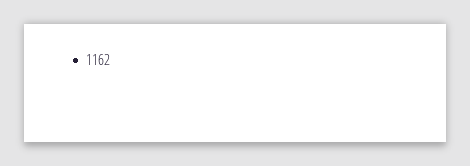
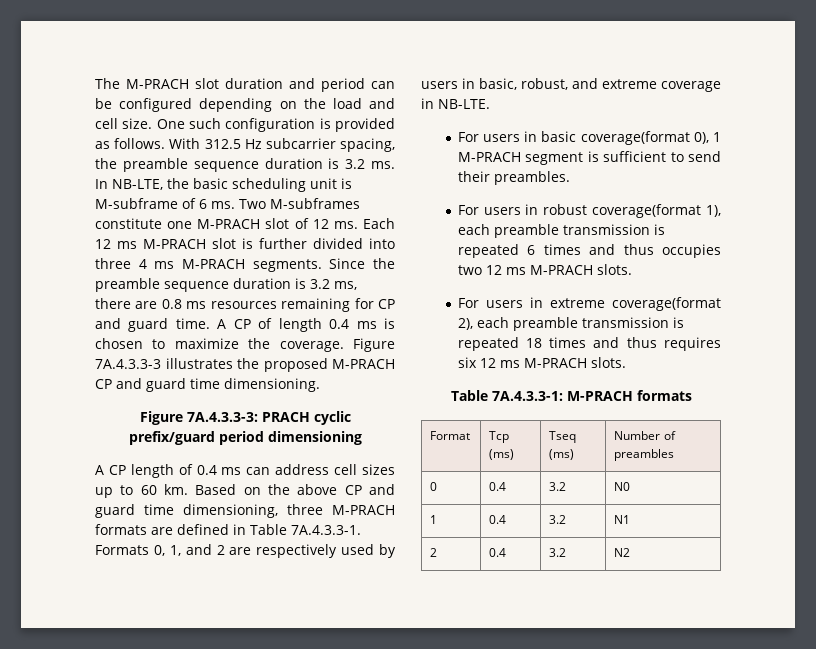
- 1162
+ The M-PRACH slot duration and period can be configured depending on the load and cell size. One such configuration is provided as follows. With 312.5 Hz subcarrier spacing, the preamble sequence duration is 3.2 ms. In NB-LTE, the basic scheduling unit is M-subframe of 6 ms. Two M-subframes constitute one M-PRACH slot of 12 ms. Each 12 ms M-PRACH slot is further divided into three 4 ms M-PRACH segments. Since the preamble sequence duration is 3.2 ms, there are 0.8 ms resources remaining for CP and guard time. A CP of length 0.4 ms is chosen to maximize the coverage. Figure 7A.4.3.3-3 illustrates the proposed M-PRACH CP and guard time dimensioning.
+ Figure 7A.4.3.3-3: PRACH cyclic prefix/guard period dimensioning
+ A CP length of 0.4 ms can address cell sizes up to 60 km. Based on the above CP and guard time dimensioning, three M-PRACH formats are defined in Table 7A.4.3.3-1. Formats 0, 1, and 2 are respectively used by users in basic, robust, and extreme coverage in NB-LTE.
+ For users in basic coverage(format 0), 1 M-PRACH segment is sufficient to send their preambles.
+ For users in robust coverage(format 1), each preamble transmission is repeated 6 times and thus occupies two 12 ms M-PRACH slots.
+ For users in extreme coverage(format 2), each preamble transmission is repeated 18 times and thus requires six 12 ms M-PRACH slots.
+ Table 7A.4.3.3-1: M-PRACH formats
+ Format | Tcp (ms) | Tseq (ms) | Number of preambles
+ 0 | 0.4 | 3.2 | N0
+ 1 | 0.4 | 3.2 | N1
+ 2 | 0.4 | 3.2 | N2

